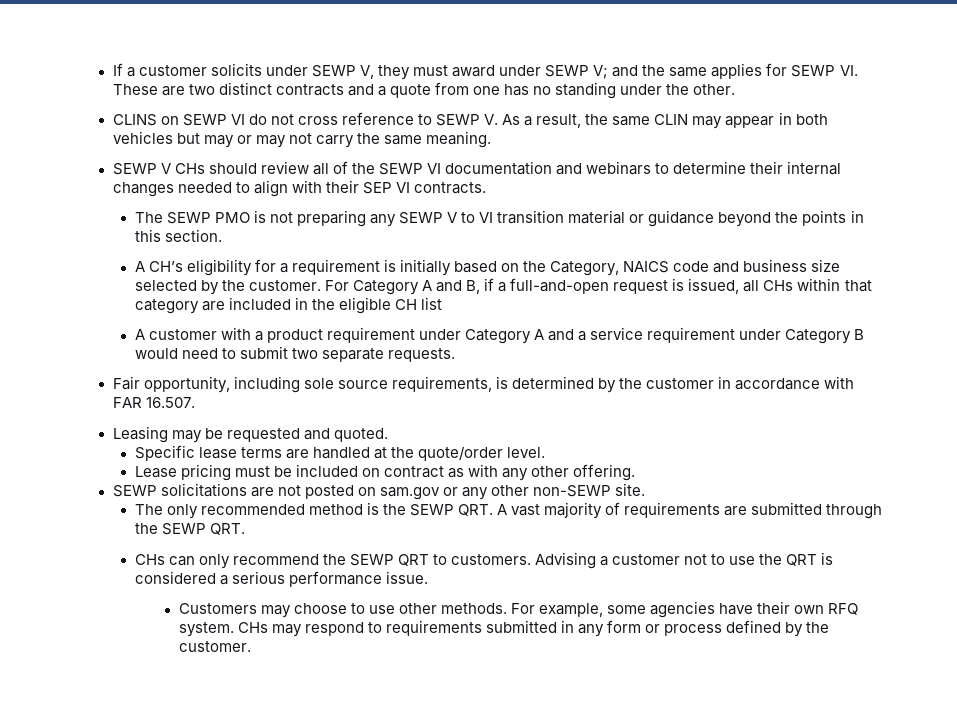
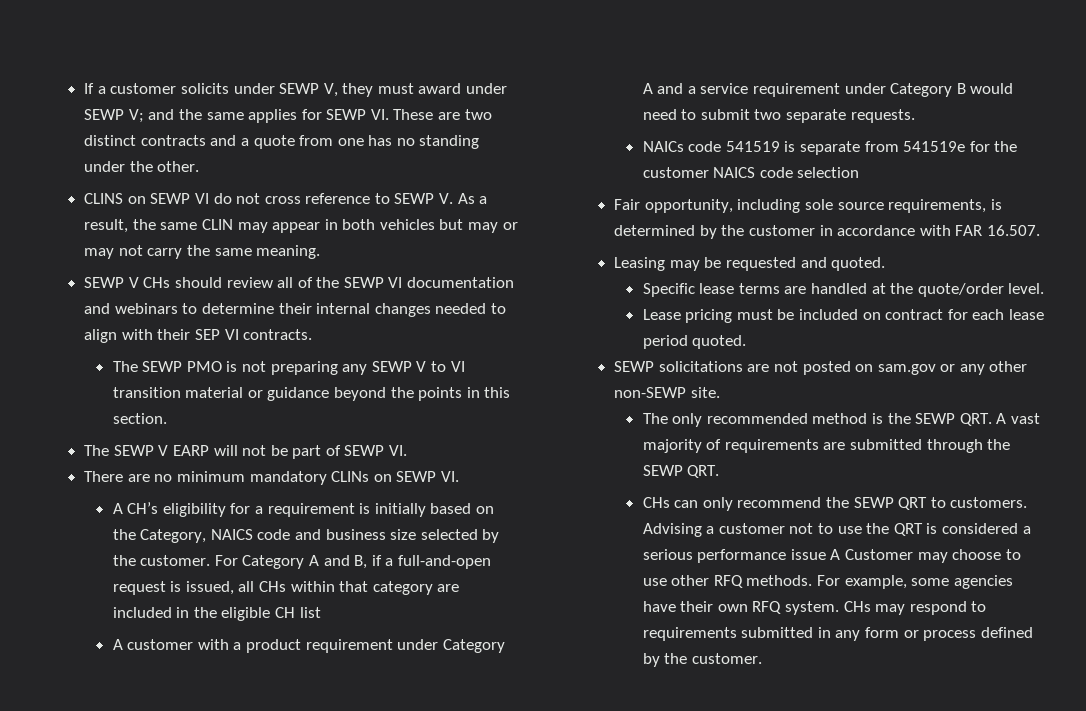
+ The SEWP V EARP will not be part of SEWP VI.
+ There are no minimum mandatory CLINs on SEWP VI.
+ NAICs code 541519 is separate from 541519e for the customer NAICS code selection
- Lease pricing must be included on contract as with any other offering.
+ Lease pricing must be included on contract for each lease period quoted.
- Advising a customer not to use the QRT is considered a serious performance issue.
- Customers may choose to use other methods.
+ Advising a customer not to use the QRT is considered a serious performance issue A Customer may choose to use other RFQ methods.

